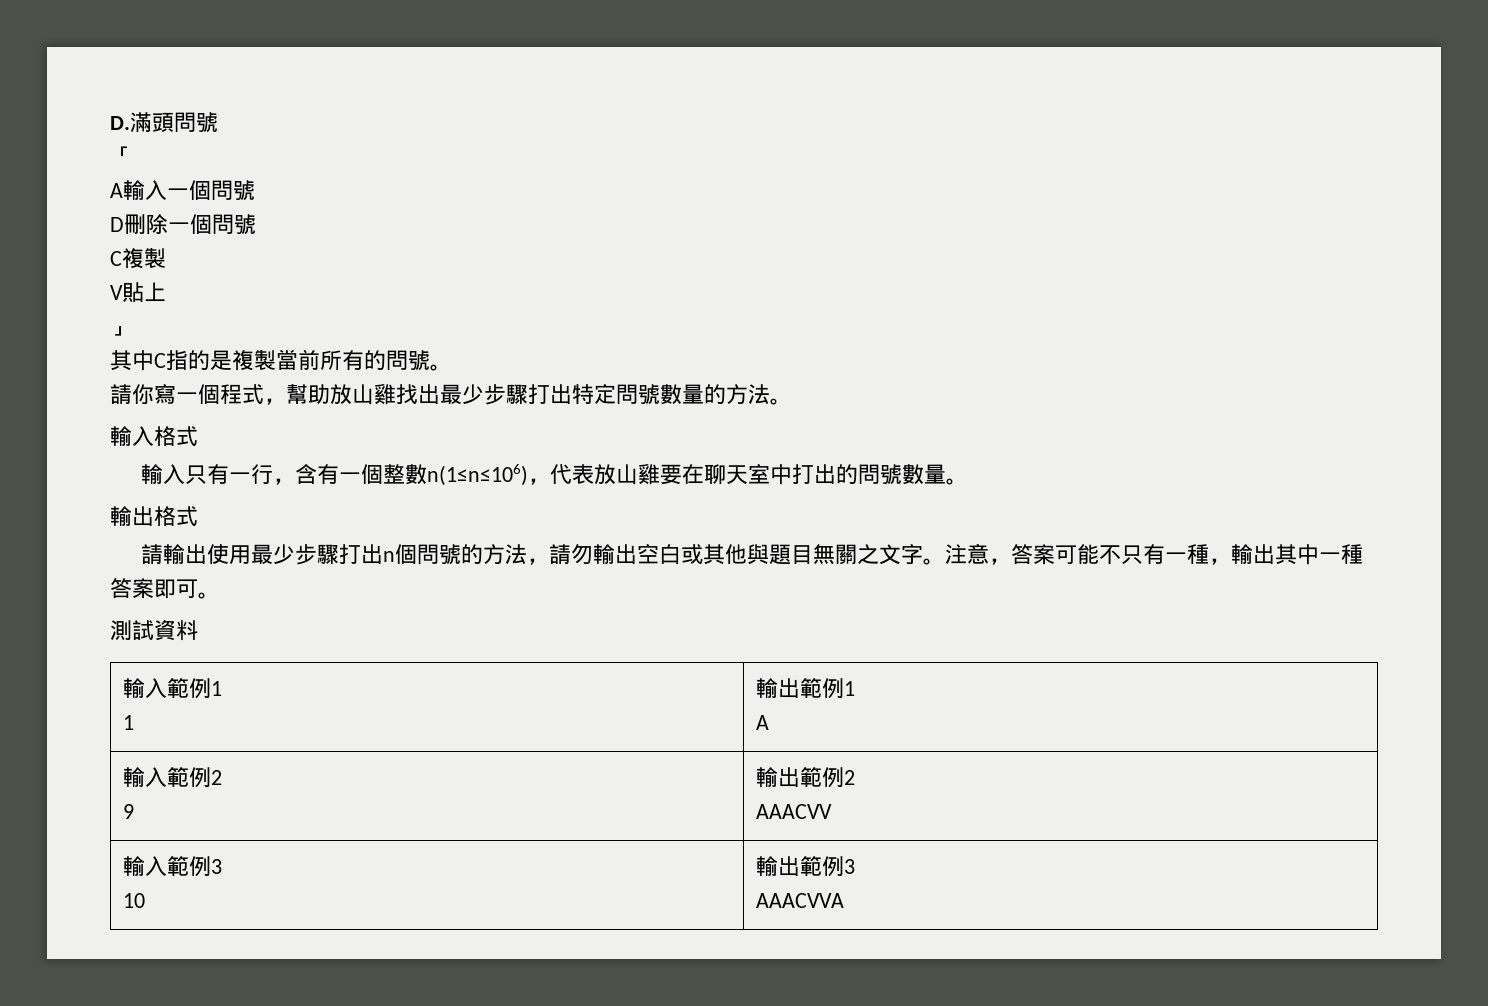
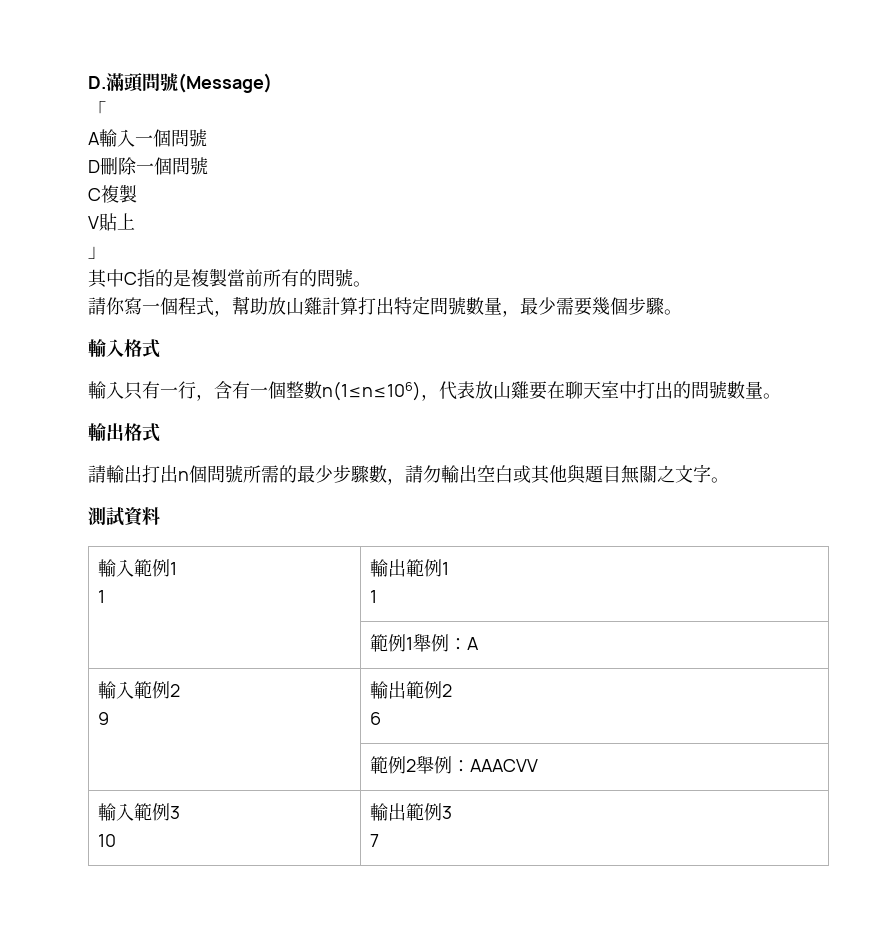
- D.滿頭問號
+ D.滿頭問號(Message)
- 請你寫一個程式，幫助放山雞找出最少步驟打出特定問號數量的方法。
+ 請你寫一個程式，幫助放山雞計算打出特定問號數量，最少需要幾個步驟。
- 請輸出使用最少步驟打出n個問號的方法，請勿輸出空白或其他與題目無關之文字。注意，答案可能不只有一種，輸出其中一種答案即可。
+ 請輸出打出n個問號所需的最少步驟數，請勿輸出空白或其他與題目無關之文字。
  輸入範例1
  1 | 輸出範例1
- A
+ 1
+ | 範例1舉例：A
  輸入範例2
  9 | 輸出範例2
- AAACVV
+ 6
+ | 範例2舉例：AAACVV
  輸入範例3
  10 | 輸出範例3
- AAACVVA
+ 7

